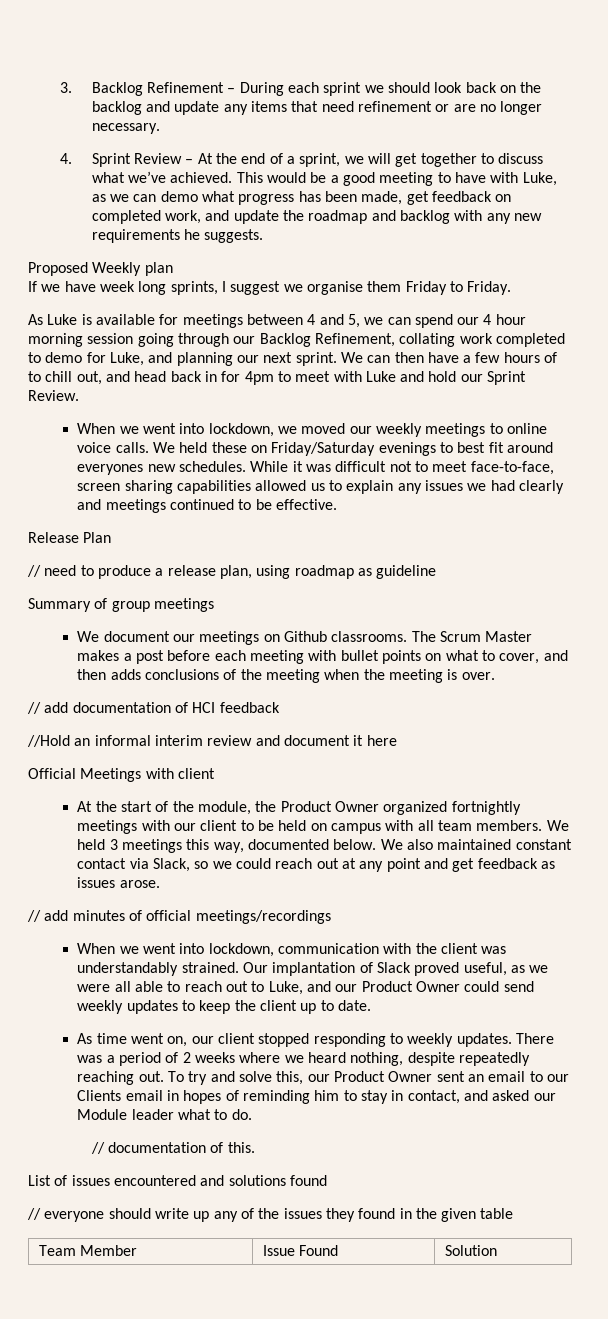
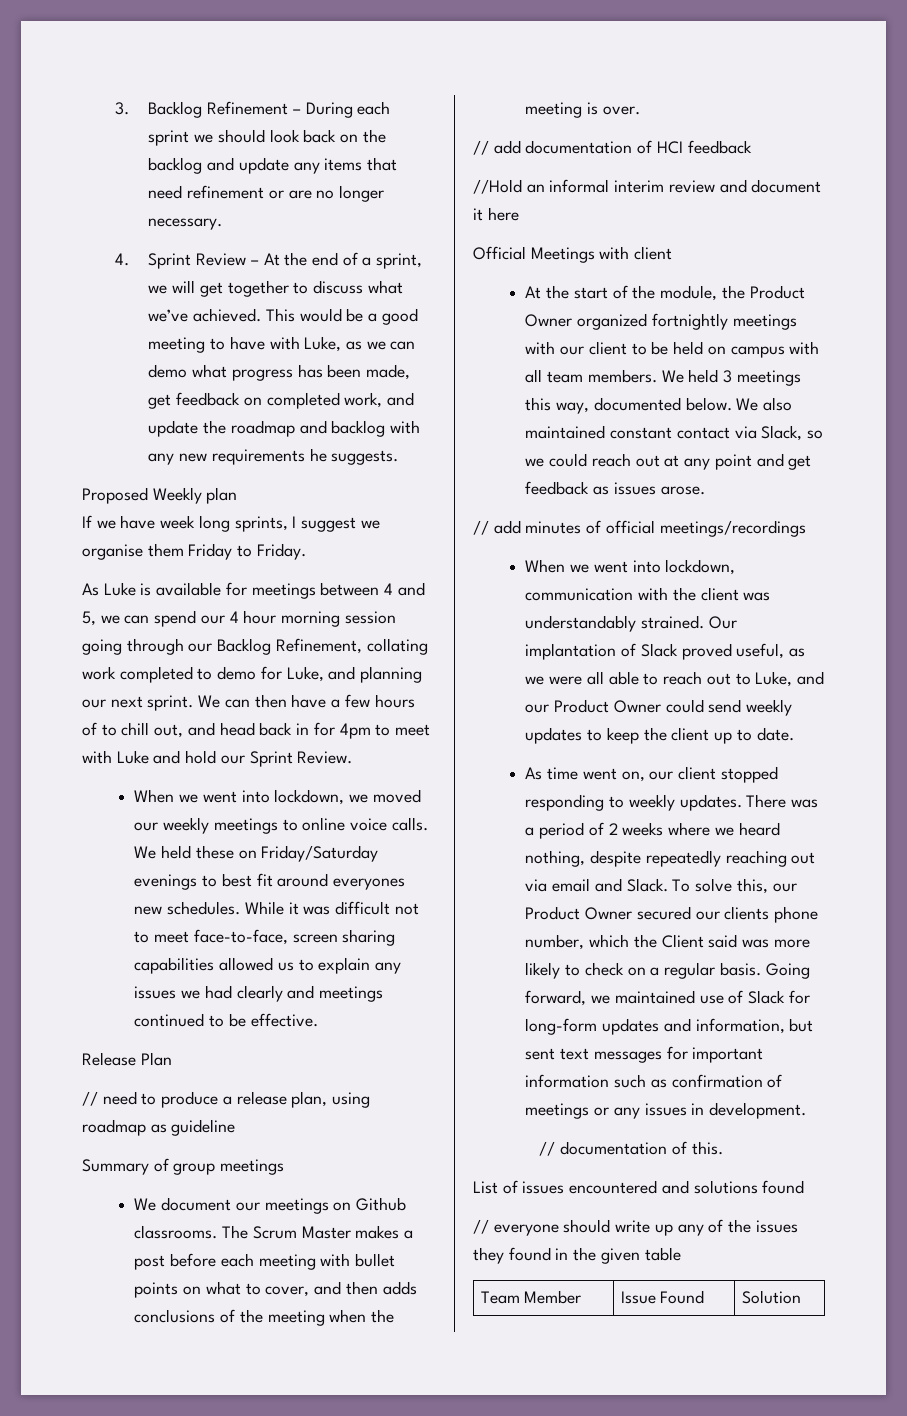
- There was a period of 2 weeks where we heard nothing, despite repeatedly reaching out. To try and solve this, our Product Owner sent an email to our Clients email in hopes of reminding him to stay in contact, and asked our Module leader what to do.
+ There was a period of 2 weeks where we heard nothing, despite repeatedly reaching out via email and Slack. To solve this, our Product Owner secured our clients phone number, which the Client said was more likely to check on a regular basis. Going forward, we maintained use of Slack for long-form updates and information, but sent text messages for important information such as confirmation of meetings or any issues in development.

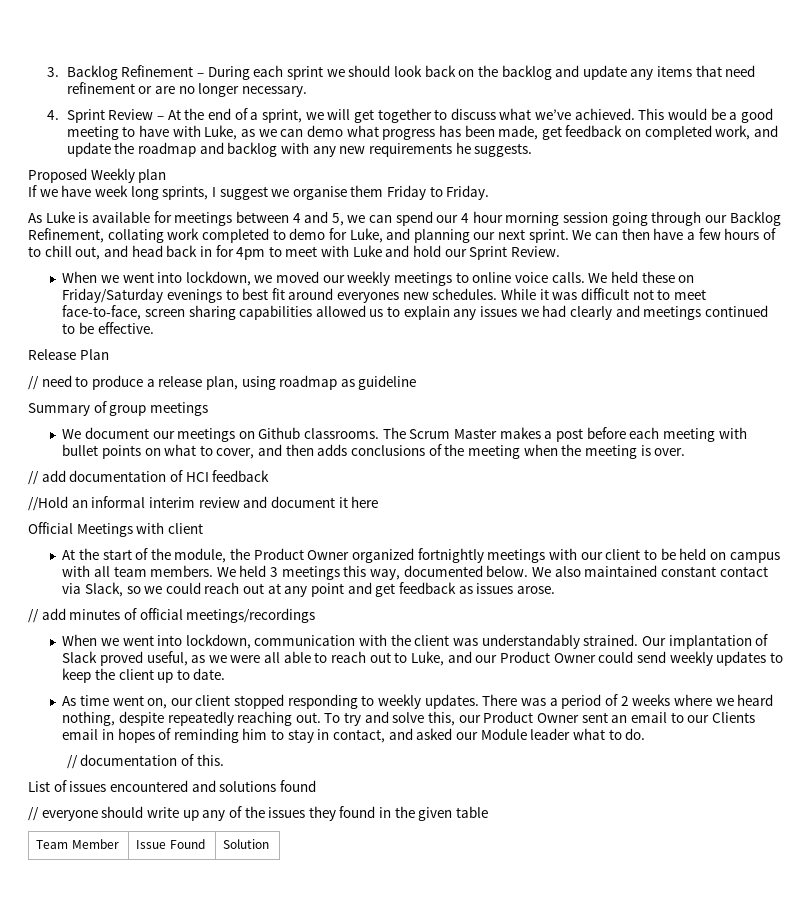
- There was a period of 2 weeks where we heard nothing, despite repeatedly reaching out via email and Slack. To solve this, our Product Owner secured our clients phone number, which the Client said was more likely to check on a regular basis. Going forward, we maintained use of Slack for long-form updates and information, but sent text messages for important information such as confirmation of meetings or any issues in development.
+ There was a period of 2 weeks where we heard nothing, despite repeatedly reaching out. To try and solve this, our Product Owner sent an email to our Clients email in hopes of reminding him to stay in contact, and asked our Module leader what to do.

